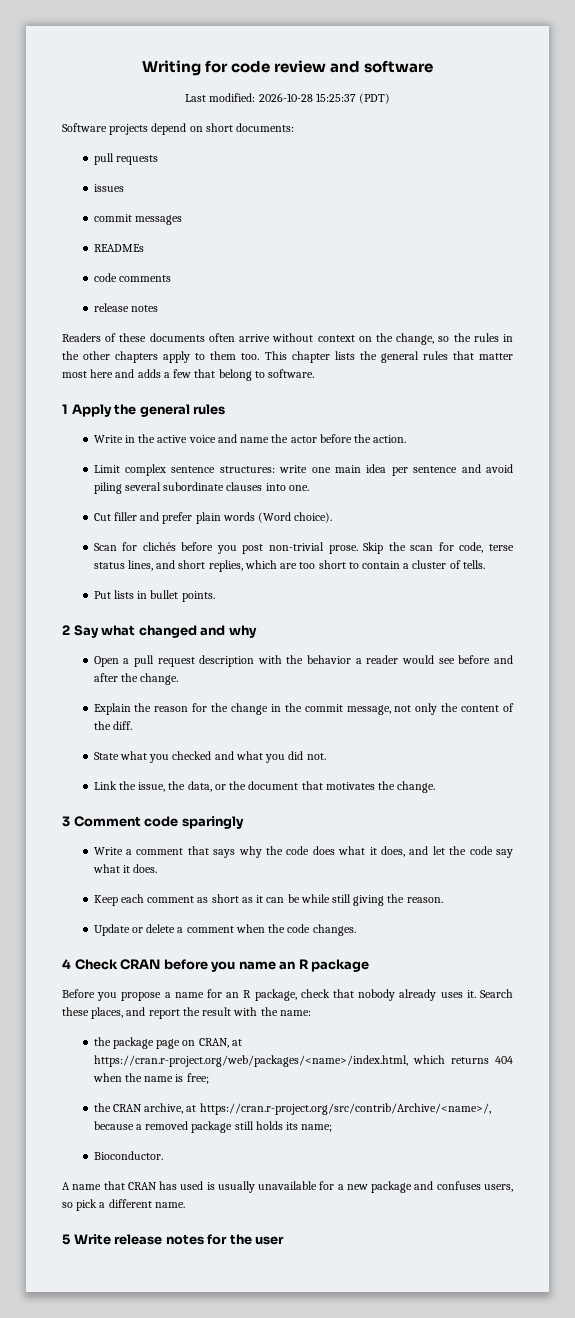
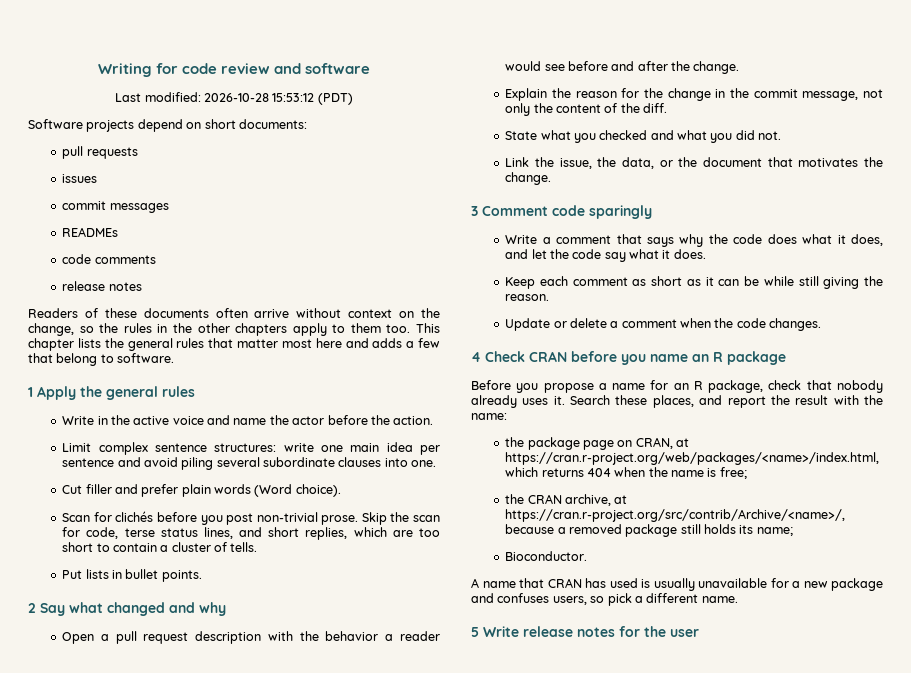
- Last modified: 2026-10-28 15:25:37 (PDT)
+ Last modified: 2026-10-28 15:53:12 (PDT)

